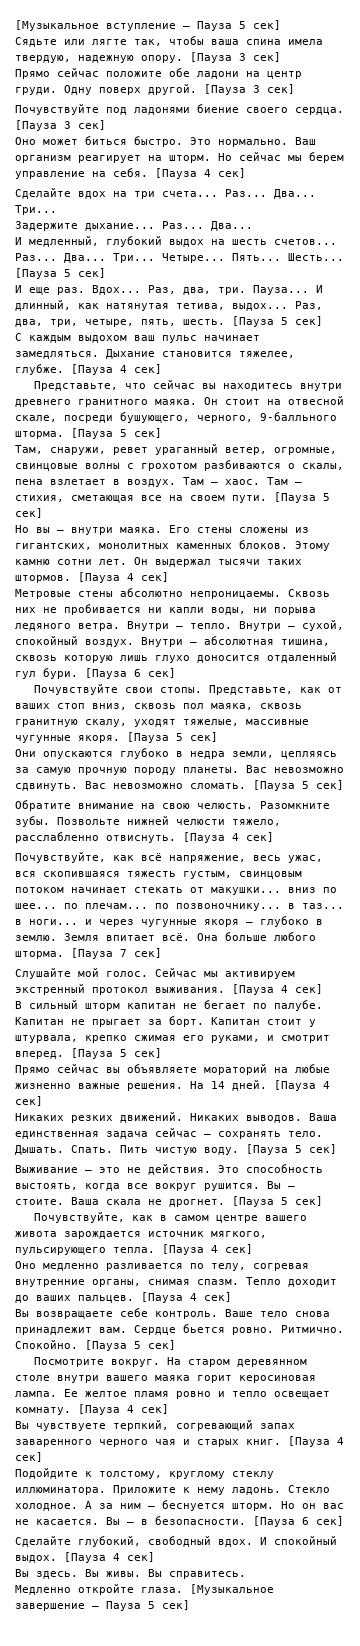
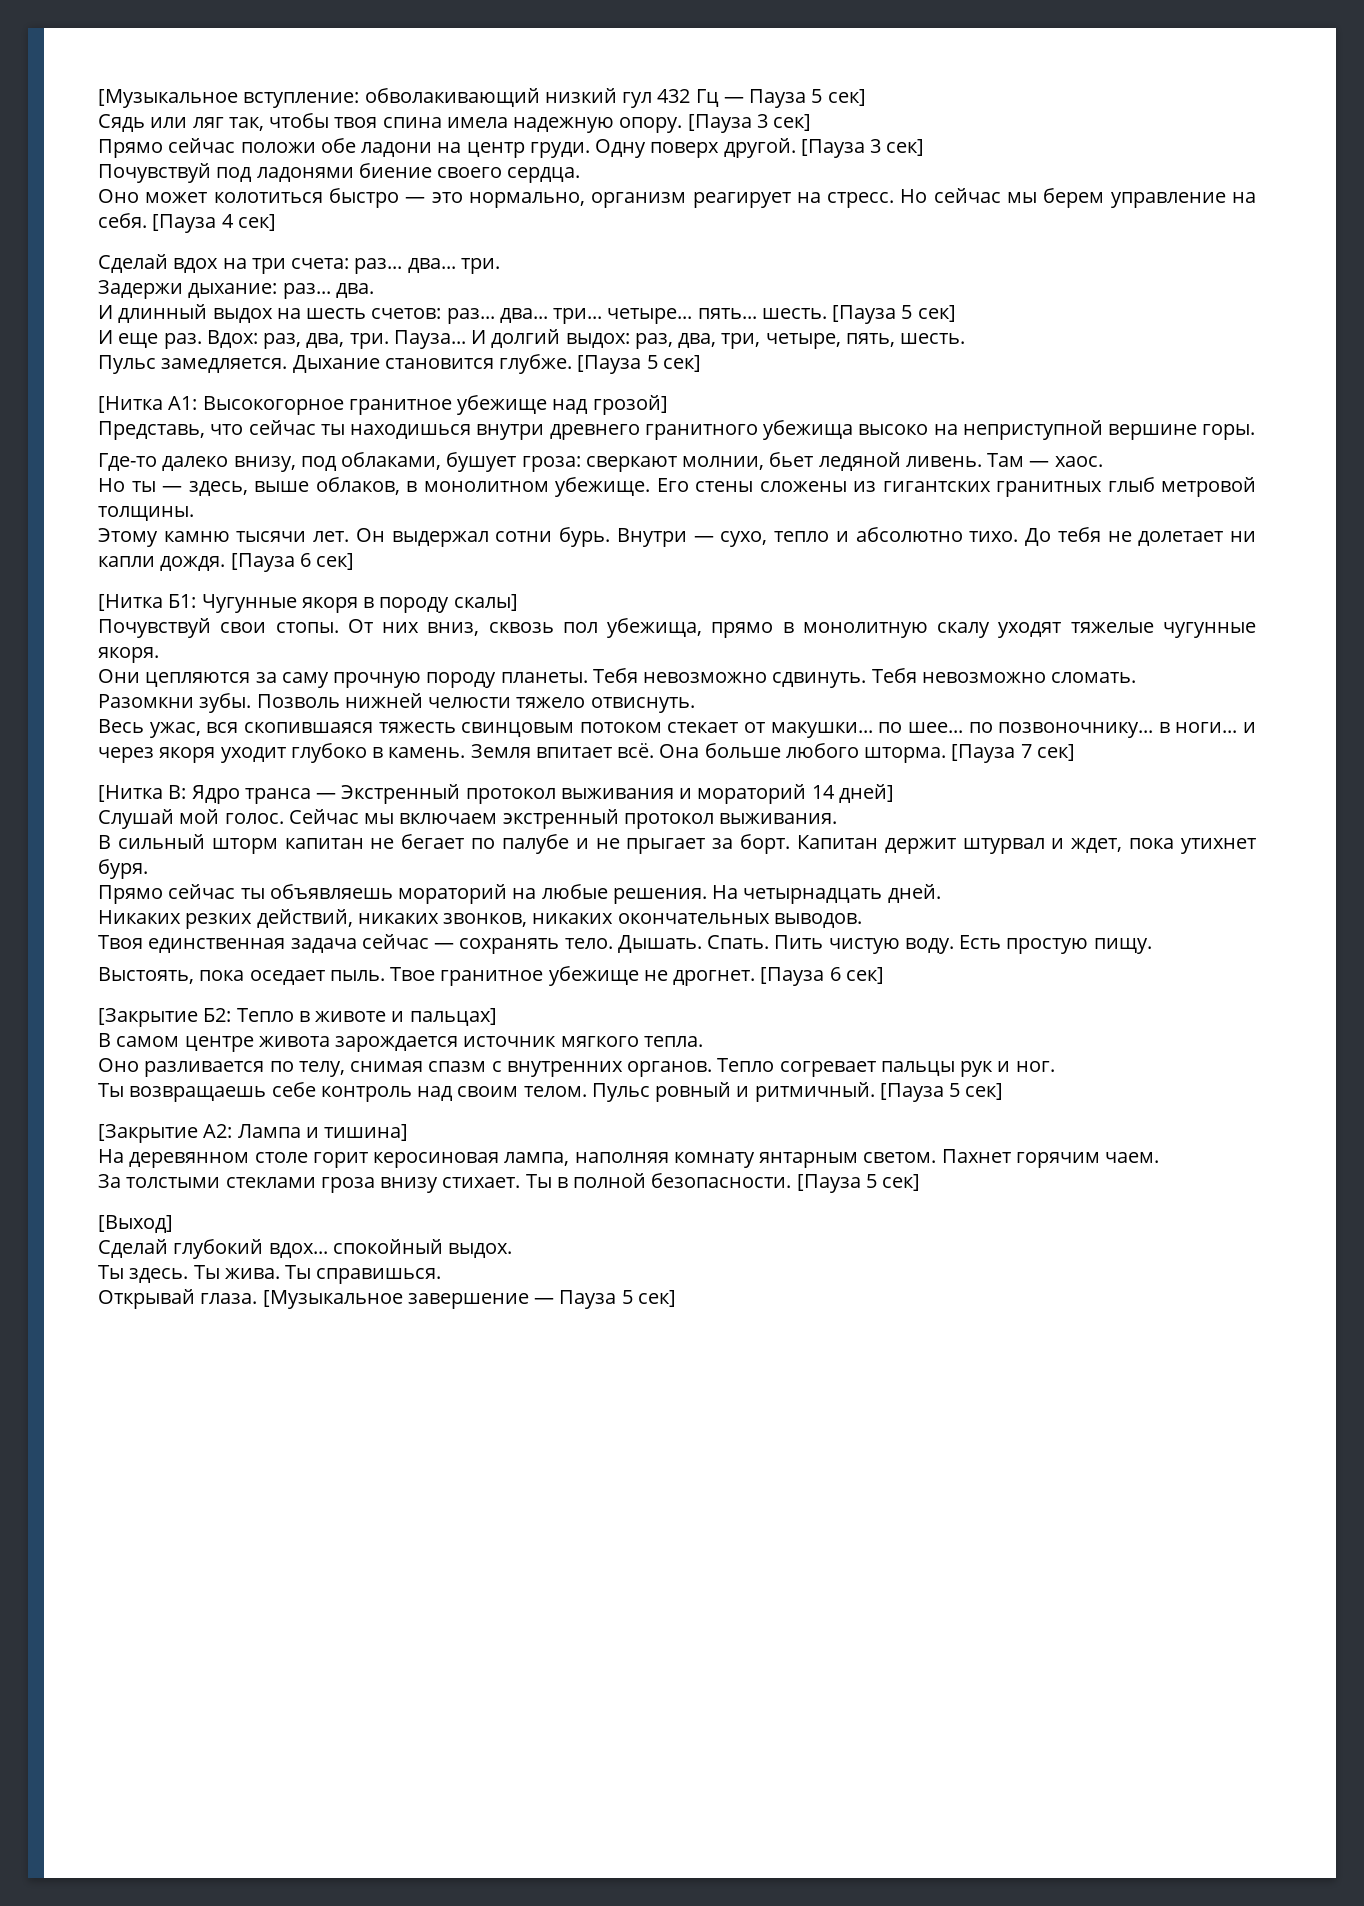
- [Музыкальное вступление — Пауза 5 сек]
+ [Музыкальное вступление: обволакивающий низкий гул 432 Гц — Пауза 5 сек]
- Сядьте или лягте так, чтобы ваша спина имела твердую, надежную опору.
+ Сядь или ляг так, чтобы твоя спина имела надежную опору.
- Прямо сейчас положите обе ладони на центр груди.
+ Прямо сейчас положи обе ладони на центр груди.
- Почувствуйте под ладонями биение своего сердца. [Пауза 3 сек]
+ Почувствуй под ладонями биение своего сердца.
- Оно может биться быстро. Это нормально. Ваш организм реагирует на шторм.
+ Оно может колотиться быстро — это нормально, организм реагирует на стресс.
- Сделайте вдох на три счета... Раз... Два... Три...
- Задержите дыхание... Раз... Два...
- И медленный, глубокий выдох на шесть счетов... Раз... Два... Три... Четыре... Пять... Шесть...
+ Сделай вдох на три счета: раз... два... три.
+ Задержи дыхание: раз... два.
+ И длинный выдох на шесть счетов: раз... два... три... четыре... пять... шесть.
- Вдох... Раз, два, три.
+ Вдох: раз, два, три.
- И длинный, как натянутая тетива, выдох... Раз, два, три, четыре, пять, шесть. [Пауза 5 сек]
- С каждым выдохом ваш пульс начинает замедляться. Дыхание становится тяжелее, глубже. [Пауза 4 сек]
- Представьте, что сейчас вы находитесь внутри древнего гранитного маяка. Он стоит на отвесной скале, посреди бушующего, черного, 9-балльного шторма. [Пауза 5 сек]
- Там, снаружи, ревет ураганный ветер, огромные, свинцовые волны с грохотом разбиваются о скалы, пена взлетает в воздух. Там — хаос. Там — стихия, сметающая все на своем пути. [Пауза 5 сек]
- Но вы — внутри маяка. Его стены сложены из гигантских, монолитных каменных блоков. Этому камню сотни лет.
+ И долгий выдох: раз, два, три, четыре, пять, шесть.
+ Пульс замедляется. Дыхание становится глубже. [Пауза 5 сек]
+ [Нитка А1: Высокогорное гранитное убежище над грозой]
+ Представь, что сейчас ты находишься внутри древнего гранитного убежища высоко на неприступной вершине горы.
+ Где-то далеко внизу, под облаками, бушует гроза: сверкают молнии, бьет ледяной ливень. Там — хаос.
+ Но ты — здесь, выше облаков, в монолитном убежище. Его стены сложены из гигантских гранитных глыб метровой толщины.
+ Этому камню тысячи лет.
- Он выдержал тысячи таких штормов. [Пауза 4 сек]
- Метровые стены абсолютно непроницаемы. Сквозь них не пробивается ни капли воды, ни порыва ледяного ветра. Внутри — тепло. Внутри — сухой, спокойный воздух. Внутри — абсолютная тишина, сквозь которую лишь глухо доносится отдаленный гул бури. [Пауза 6 сек]
- Почувствуйте свои стопы. Представьте, как от ваших стоп вниз, сквозь пол маяка, сквозь гранитную скалу, уходят тяжелые, массивные чугунные якоря. [Пауза 5 сек]
- Они опускаются глубоко в недра земли, цепляясь за самую прочную породу планеты.
+ Он выдержал сотни бурь. Внутри — сухо, тепло и абсолютно тихо. До тебя не долетает ни капли дождя. [Пауза 6 сек]
+ [Нитка Б1: Чугунные якоря в породу скалы]
+ Почувствуй свои стопы. От них вниз, сквозь пол убежища, прямо в монолитную скалу уходят тяжелые чугунные якоря.
+ Они цепляются за саму прочную породу планеты.
- Вас невозможно сдвинуть.
+ Тебя невозможно сдвинуть.
- Вас невозможно сломать. [Пауза 5 сек]
- Обратите внимание на свою челюсть. Разомкните зубы. Позвольте нижней челюсти тяжело, расслабленно отвиснуть. [Пауза 4 сек]
- Почувствуйте, как всё напряжение, весь ужас, вся скопившаяся тяжесть густым, свинцовым потоком начинает стекать от макушки... вниз по шее... по плечам... по позвоночнику... в таз... в ноги... и через чугунные якоря — глубоко в землю.
+ Тебя невозможно сломать.
+ Разомкни зубы. Позволь нижней челюсти тяжело отвиснуть.
+ Весь ужас, вся скопившаяся тяжесть свинцовым потоком стекает от макушки... по шее... по позвоночнику... в ноги... и через якоря уходит глубоко в камень.
- Слушайте мой голос.
+ [Нитка В: Ядро транса — Экстренный протокол выживания и мораторий 14 дней]
+ Слушай мой голос.
- Сейчас мы активируем экстренный протокол выживания. [Пауза 4 сек]
+ Сейчас мы включаем экстренный протокол выживания.
- В сильный шторм капитан не бегает по палубе. Капитан не прыгает за борт.
+ В сильный шторм капитан не бегает по палубе и не прыгает за борт.
- Капитан стоит у штурвала, крепко сжимая его руками, и смотрит вперед. [Пауза 5 сек]
- Прямо сейчас вы объявляете мораторий на любые жизненно важные решения.
+ Капитан держит штурвал и ждет, пока утихнет буря.
+ Прямо сейчас ты объявляешь мораторий на любые решения.
- На 14 дней. [Пауза 4 сек]
+ На четырнадцать дней.
- Никаких резких движений. Никаких выводов. Ваша единственная задача сейчас — сохранять тело.
+ Никаких резких действий, никаких звонков, никаких окончательных выводов.
+ Твоя единственная задача сейчас — сохранять тело.
- Пить чистую воду. [Пауза 5 сек]
- Выживание — это не действия. Это способность выстоять, когда все вокруг рушится. Вы — стоите. Ваша скала не дрогнет. [Пауза 5 сек]
- Почувствуйте, как в самом центре вашего живота зарождается источник мягкого, пульсирующего тепла. [Пауза 4 сек]
- Оно медленно разливается по телу, согревая внутренние органы, снимая спазм. Тепло доходит до ваших пальцев. [Пауза 4 сек]
- Вы возвращаете себе контроль. Ваше тело снова принадлежит вам. Сердце бьется ровно. Ритмично. Спокойно. [Пауза 5 сек]
- Посмотрите вокруг. На старом деревянном столе внутри вашего маяка горит керосиновая лампа. Ее желтое пламя ровно и тепло освещает комнату. [Пауза 4 сек]
- Вы чувствуете терпкий, согревающий запах заваренного черного чая и старых книг. [Пауза 4 сек]
- Подойдите к толстому, круглому стеклу иллюминатора. Приложите к нему ладонь. Стекло холодное. А за ним — беснуется шторм. Но он вас не касается. Вы — в безопасности. [Пауза 6 сек]
- Сделайте глубокий, свободный вдох. И спокойный выдох. [Пауза 4 сек]
- Вы здесь. Вы живы. Вы справитесь.
- Медленно откройте глаза.
+ Пить чистую воду. Есть простую пищу.
+ Выстоять, пока оседает пыль. Твое гранитное убежище не дрогнет. [Пауза 6 сек]
+ [Закрытие Б2: Тепло в животе и пальцах]
+ В самом центре живота зарождается источник мягкого тепла.
+ Оно разливается по телу, снимая спазм с внутренних органов. Тепло согревает пальцы рук и ног.
+ Ты возвращаешь себе контроль над своим телом. Пульс ровный и ритмичный. [Пауза 5 сек]
+ [Закрытие А2: Лампа и тишина]
+ На деревянном столе горит керосиновая лампа, наполняя комнату янтарным светом. Пахнет горячим чаем.
+ За толстыми стеклами гроза внизу стихает. Ты в полной безопасности. [Пауза 5 сек]
+ [Выход]
+ Сделай глубокий вдох... спокойный выдох.
+ Ты здесь. Ты жива. Ты справишься.
+ Открывай глаза.

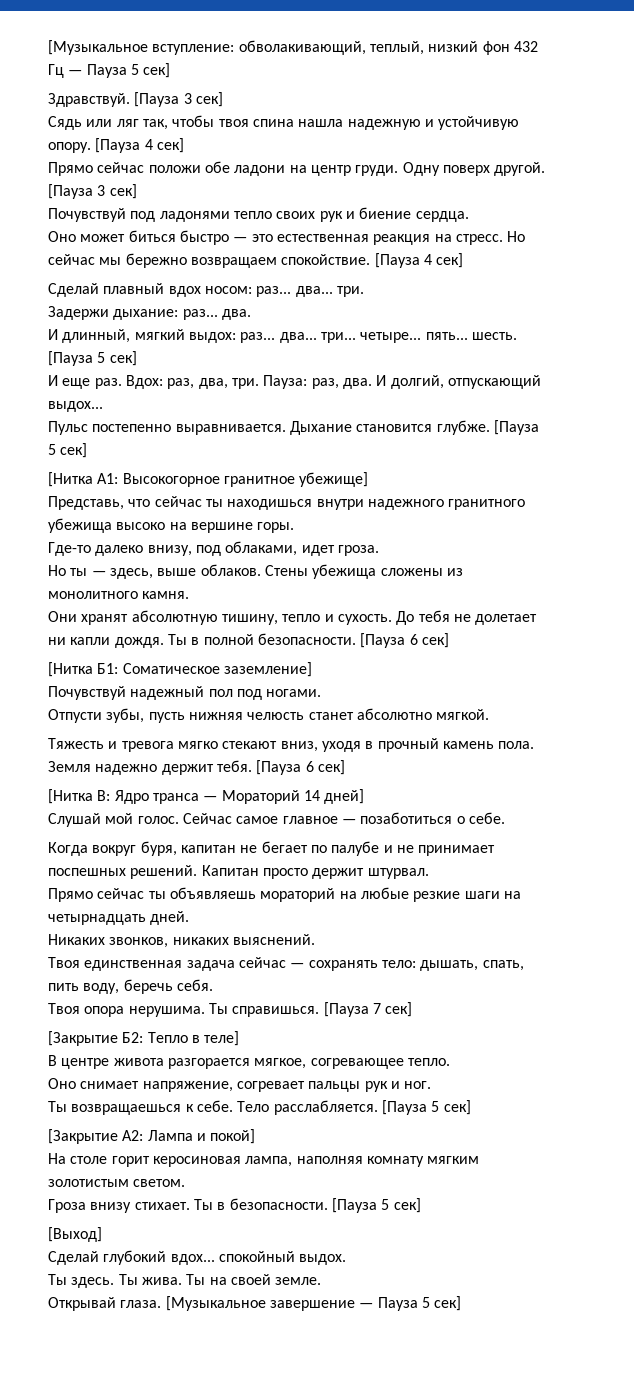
- [Музыкальное вступление: обволакивающий низкий гул 432 Гц — Пауза 5 сек]
+ [Музыкальное вступление: обволакивающий, теплый, низкий фон 432 Гц — Пауза 5 сек]
+ Здравствуй. [Пауза 3 сек]
- Сядь или ляг так, чтобы твоя спина имела надежную опору. [Пауза 3 сек]
+ Сядь или ляг так, чтобы твоя спина нашла надежную и устойчивую опору. [Пауза 4 сек]
- Почувствуй под ладонями биение своего сердца.
+ Почувствуй под ладонями тепло своих рук и биение сердца.
- Оно может колотиться быстро — это нормально, организм реагирует на стресс.
+ Оно может биться быстро — это естественная реакция на стресс.
- Но сейчас мы берем управление на себя.
+ Но сейчас мы бережно возвращаем спокойствие.
- Сделай вдох на три счета: раз... два... три.
+ Сделай плавный вдох носом: раз... два... три.
- И длинный выдох на шесть счетов: раз... два... три... четыре... пять... шесть.
+ И длинный, мягкий выдох: раз... два... три... четыре... пять... шесть.
- Пауза... И долгий выдох: раз, два, три, четыре, пять, шесть.
- Пульс замедляется.
+ Пауза: раз, два. И долгий, отпускающий выдох...
+ Пульс постепенно выравнивается.
- [Нитка А1: Высокогорное гранитное убежище над грозой]
+ [Нитка А1: Высокогорное гранитное убежище]
- Представь, что сейчас ты находишься внутри древнего гранитного убежища высоко на неприступной вершине горы.
+ Представь, что сейчас ты находишься внутри надежного гранитного убежища высоко на вершине горы.
- Где-то далеко внизу, под облаками, бушует гроза: сверкают молнии, бьет ледяной ливень. Там — хаос.
+ Где-то далеко внизу, под облаками, идет гроза.
- Но ты — здесь, выше облаков, в монолитном убежище. Его стены сложены из гигантских гранитных глыб метровой толщины.
- Этому камню тысячи лет. Он выдержал сотни бурь. Внутри — сухо, тепло и абсолютно тихо.
+ Но ты — здесь, выше облаков. Стены убежища сложены из монолитного камня.
+ Они хранят абсолютную тишину, тепло и сухость.
+ Ты в полной безопасности.
- [Нитка Б1: Чугунные якоря в породу скалы]
- Почувствуй свои стопы. От них вниз, сквозь пол убежища, прямо в монолитную скалу уходят тяжелые чугунные якоря.
- Они цепляются за саму прочную породу планеты. Тебя невозможно сдвинуть. Тебя невозможно сломать.
- Разомкни зубы. Позволь нижней челюсти тяжело отвиснуть.
- Весь ужас, вся скопившаяся тяжесть свинцовым потоком стекает от макушки... по шее... по позвоночнику... в ноги... и через якоря уходит глубоко в камень. Земля впитает всё. Она больше любого шторма. [Пауза 7 сек]
+ [Нитка Б1: Соматическое заземление]
+ Почувствуй надежный пол под ногами.
+ Отпусти зубы, пусть нижняя челюсть станет абсолютно мягкой.
+ Тяжесть и тревога мягко стекают вниз, уходя в прочный камень пола. Земля надежно держит тебя. [Пауза 6 сек]
- [Нитка В: Ядро транса — Экстренный протокол выживания и мораторий 14 дней]
+ [Нитка В: Ядро транса — Мораторий 14 дней]
- Сейчас мы включаем экстренный протокол выживания.
- В сильный шторм капитан не бегает по палубе и не прыгает за борт. Капитан держит штурвал и ждет, пока утихнет буря.
+ Сейчас самое главное — позаботиться о себе.
+ Когда вокруг буря, капитан не бегает по палубе и не принимает поспешных решений. Капитан просто держит штурвал.
- Прямо сейчас ты объявляешь мораторий на любые решения. На четырнадцать дней.
+ Прямо сейчас ты объявляешь мораторий на любые резкие шаги на четырнадцать дней.
- Никаких резких действий, никаких звонков, никаких окончательных выводов.
+ Никаких звонков, никаких выяснений.
- Твоя единственная задача сейчас — сохранять тело. Дышать. Спать. Пить чистую воду. Есть простую пищу.
- Выстоять, пока оседает пыль. Твое гранитное убежище не дрогнет. [Пауза 6 сек]
+ Твоя единственная задача сейчас — сохранять тело: дышать, спать, пить воду, беречь себя.
+ Твоя опора нерушима. Ты справишься. [Пауза 7 сек]
- [Закрытие Б2: Тепло в животе и пальцах]
- В самом центре живота зарождается источник мягкого тепла.
- Оно разливается по телу, снимая спазм с внутренних органов. Тепло согревает пальцы рук и ног.
+ [Закрытие Б2: Тепло в теле]
+ В центре живота разгорается мягкое, согревающее тепло.
+ Оно снимает напряжение, согревает пальцы рук и ног.
- Ты возвращаешь себе контроль над своим телом. Пульс ровный и ритмичный.
+ Ты возвращаешься к себе. Тело расслабляется.
- [Закрытие А2: Лампа и тишина]
- На деревянном столе горит керосиновая лампа, наполняя комнату янтарным светом. Пахнет горячим чаем.
- За толстыми стеклами гроза внизу стихает.
+ [Закрытие А2: Лампа и покой]
+ На столе горит керосиновая лампа, наполняя комнату мягким золотистым светом.
+ Гроза внизу стихает.
- Ты в полной безопасности.
+ Ты в безопасности.
- Ты справишься.
+ Ты на своей земле.

